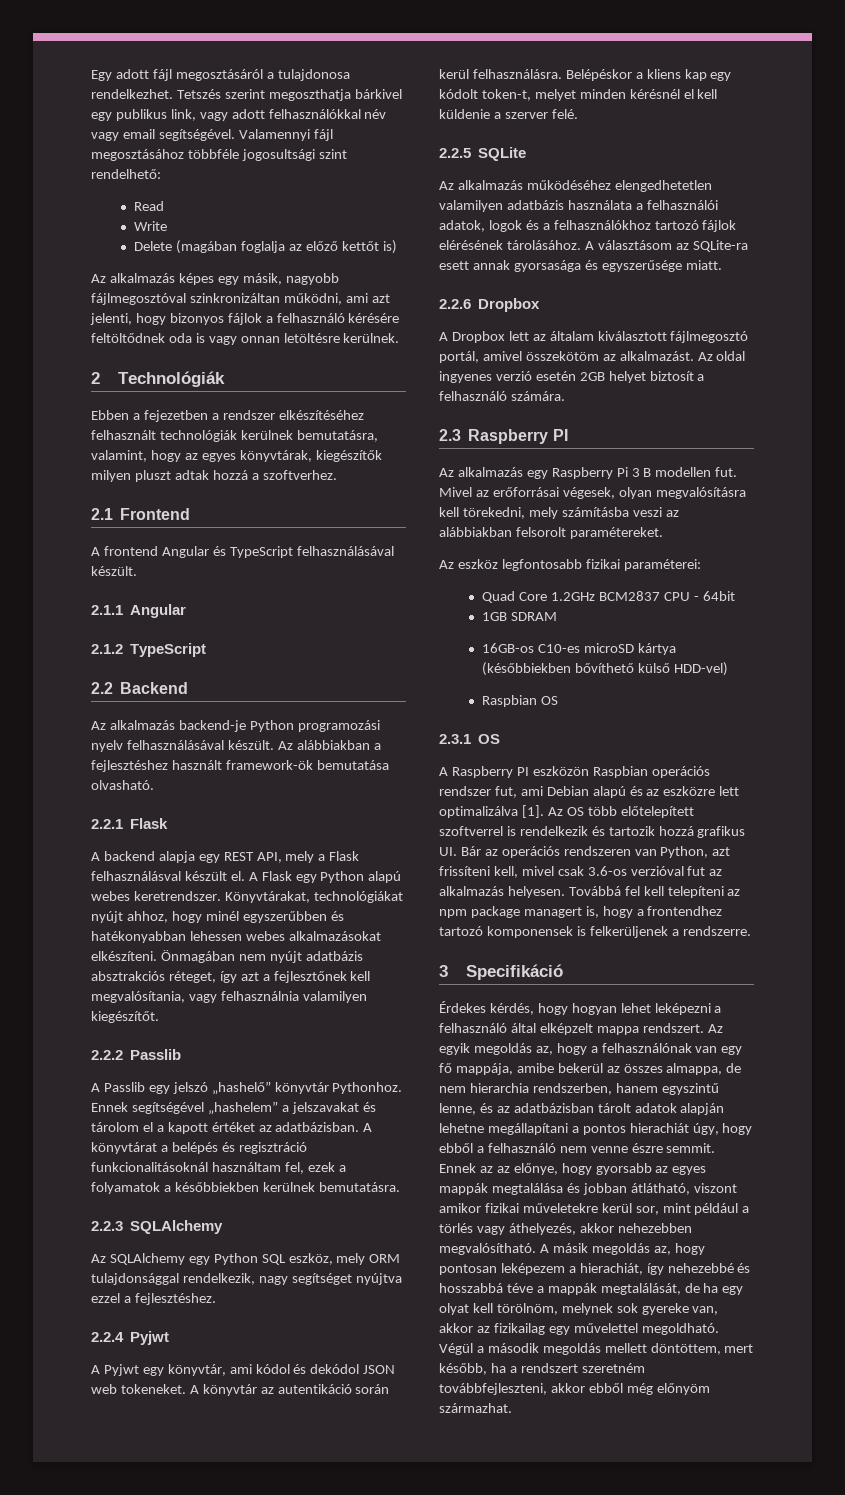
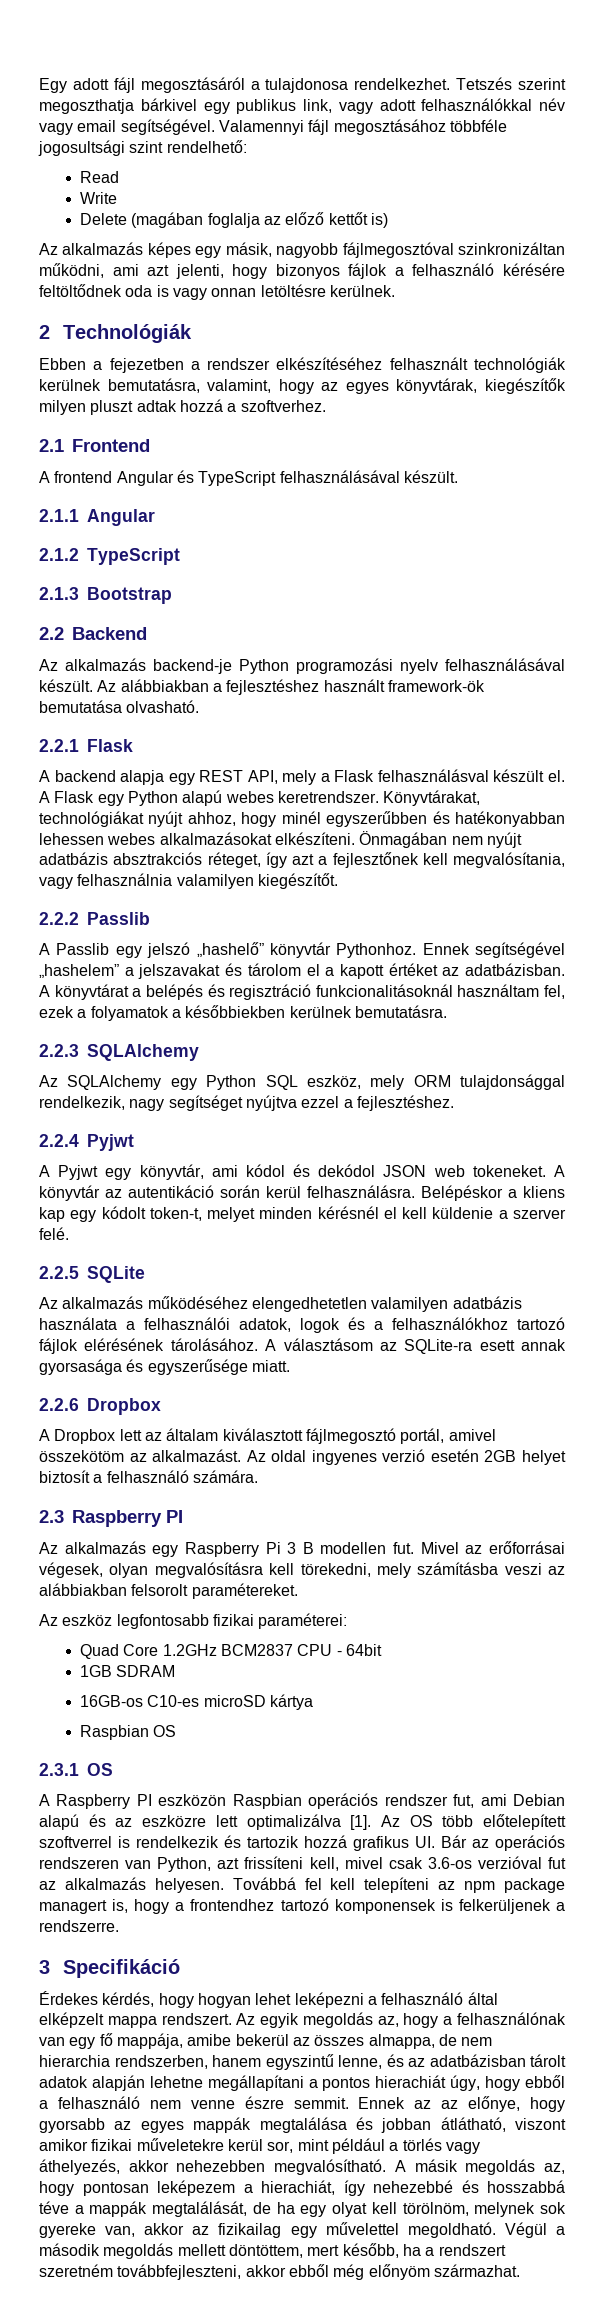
+ 2.1.3 Bootstrap
- 16GB-os C10-es microSD kártya (későbbiekben bővíthető külső HDD-vel)
+ 16GB-os C10-es microSD kártya

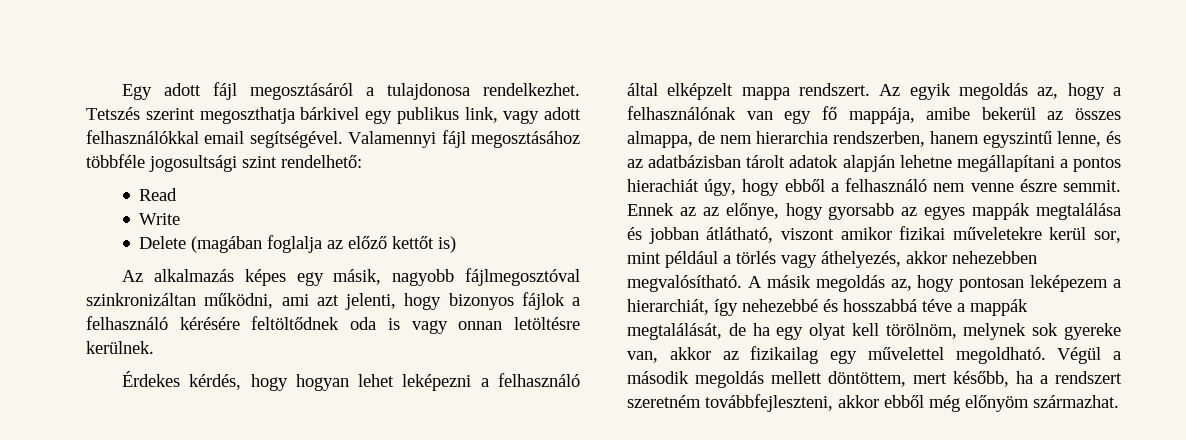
- Tetszés szerint megoszthatja bárkivel egy publikus link, vagy adott felhasználókkal név vagy email segítségével.
+ Tetszés szerint megoszthatja bárkivel egy publikus link, vagy adott felhasználókkal email segítségével.
- 2 Technológiák
- Ebben a fejezetben a rendszer elkészítéséhez felhasznált technológiák kerülnek bemutatásra, valamint, hogy az egyes könyvtárak, kiegészítők milyen pluszt adtak hozzá a szoftverhez.
- 2.1 Frontend
- A frontend Angular és TypeScript felhasználásával készült.
- 2.1.1 Angular
- 2.1.2 TypeScript
- 2.1.3 Bootstrap
- 2.2 Backend
- Az alkalmazás backend-je Python programozási nyelv felhasználásával készült. Az alábbiakban a fejlesztéshez használt framework-ök bemutatása olvasható.
- 2.2.1 Flask
- A backend alapja egy REST API, mely a Flask felhasználásval készült el. A Flask egy Python alapú webes keretrendszer. Könyvtárakat, technológiákat nyújt ahhoz, hogy minél egyszerűbben és hatékonyabban lehessen webes alkalmazásokat elkészíteni. Önmagában nem nyújt adatbázis absztrakciós réteget, így azt a fejlesztőnek kell megvalósítania, vagy felhasználnia valamilyen kiegészítőt.
- 2.2.2 Passlib
- A Passlib egy jelszó „hashelő” könyvtár Pythonhoz. Ennek segítségével „hashelem” a jelszavakat és tárolom el a kapott értéket az adatbázisban. A könyvtárat a belépés és regisztráció funkcionalitásoknál használtam fel, ezek a folyamatok a későbbiekben kerülnek bemutatásra.
- 2.2.3 SQLAlchemy
- Az SQLAlchemy egy Python SQL eszköz, mely ORM tulajdonsággal rendelkezik, nagy segítséget nyújtva ezzel a fejlesztéshez.
- 2.2.4 Pyjwt
- A Pyjwt egy könyvtár, ami kódol és dekódol JSON web tokeneket. A könyvtár az autentikáció során kerül felhasználásra. Belépéskor a kliens kap egy kódolt token-t, melyet minden kérésnél el kell küldenie a szerver felé.
- 2.2.5 SQLite
- Az alkalmazás működéséhez elengedhetetlen valamilyen adatbázis használata a felhasználói adatok, logok és a felhasználókhoz tartozó fájlok elérésének tárolásához. A választásom az SQLite-ra esett annak gyorsasága és egyszerűsége miatt.
- 2.2.6 Dropbox
- A Dropbox lett az általam kiválasztott fájlmegosztó portál, amivel összekötöm az alkalmazást. Az oldal ingyenes verzió esetén 2GB helyet biztosít a felhasználó számára.
- 2.3 Raspberry PI
- Az alkalmazás egy Raspberry Pi 3 B modellen fut. Mivel az erőforrásai végesek, olyan megvalósításra kell törekedni, mely számításba veszi az alábbiakban felsorolt paramétereket.
- Az eszköz legfontosabb fizikai paraméterei:
- Quad Core 1.2GHz BCM2837 CPU - 64bit
- 1GB SDRAM
- 16GB-os C10-es microSD kártya
- Raspbian OS
- 2.3.1 OS
- A Raspberry PI eszközön Raspbian operációs rendszer fut, ami Debian alapú és az eszközre lett optimalizálva [1]. Az OS több előtelepített szoftverrel is rendelkezik és tartozik hozzá grafikus UI. Bár az operációs rendszeren van Python, azt frissíteni kell, mivel csak 3.6-os verzióval fut az alkalmazás helyesen. Továbbá fel kell telepíteni az npm package managert is, hogy a frontendhez tartozó komponensek is felkerüljenek a rendszerre.
- 3 Specifikáció
- A másik megoldás az, hogy pontosan leképezem a hierachiát, így nehezebbé és hosszabbá téve a mappák megtalálását, de ha egy olyat kell törölnöm, melynek sok gyereke van, akkor az fizikailag egy művelettel megoldható.
+ A másik megoldás az, hogy pontosan leképezem a hierarchiát, így nehezebbé és hosszabbá téve a mappák megtalálását, de ha egy olyat kell törölnöm, melynek sok gyereke van, akkor az fizikailag egy művelettel megoldható.

